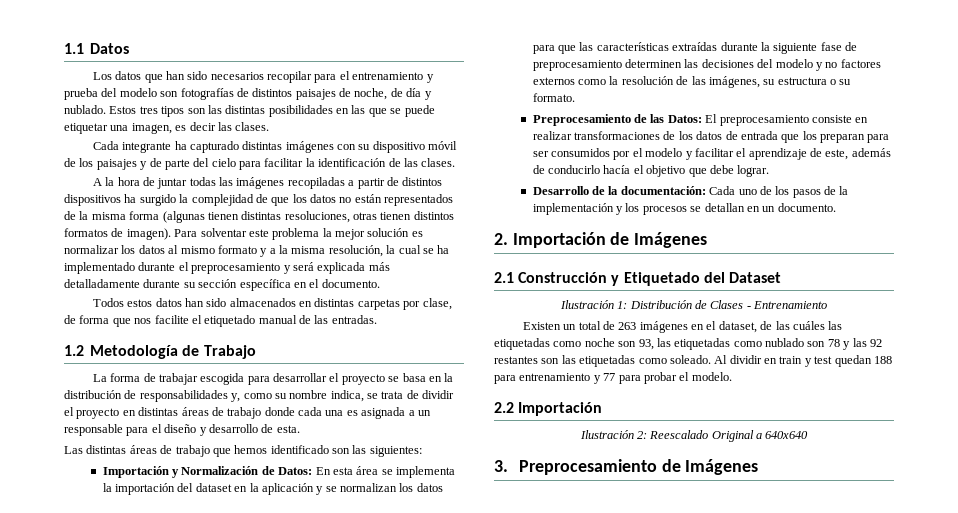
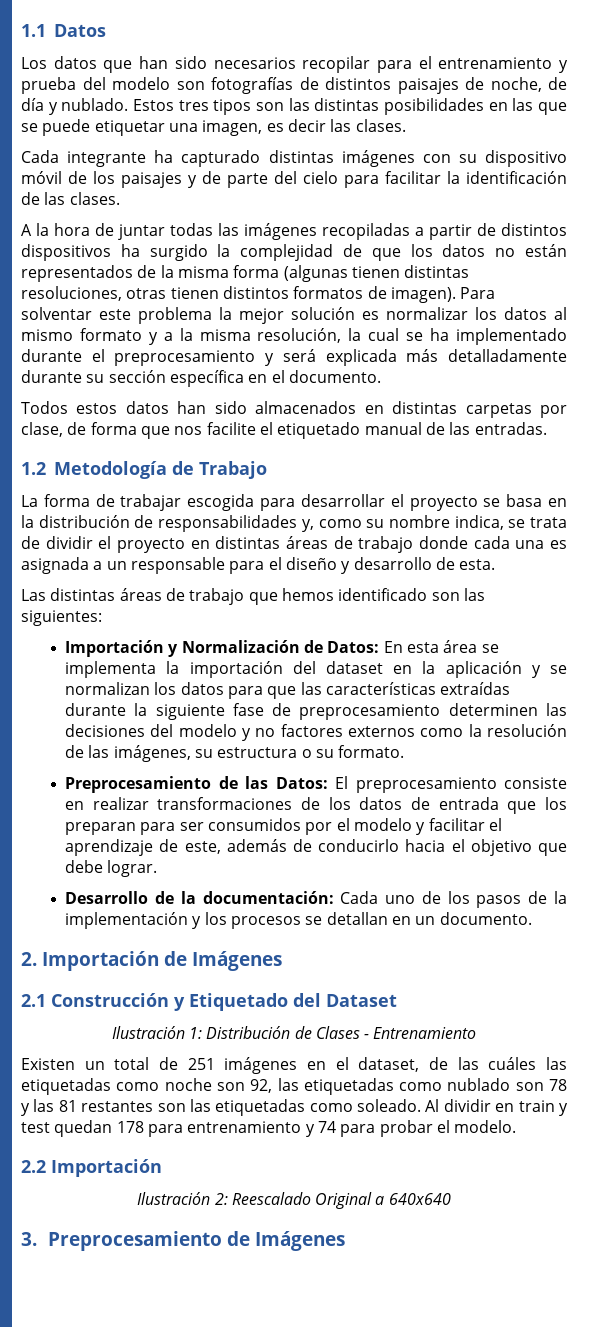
- Preprocesamiento de las Datos: El preprocesamiento consiste en realizar transformaciones de los datos de entrada que los preparan para ser consumidos por el modelo y facilitar el aprendizaje de este, además de conducirlo hacía el objetivo que debe lograr.
+ Preprocesamiento de las Datos: El preprocesamiento consiste en realizar transformaciones de los datos de entrada que los preparan para ser consumidos por el modelo y facilitar el aprendizaje de este, además de conducirlo hacia el objetivo que debe lograr.
- Existen un total de 263 imágenes en el dataset, de las cuáles las etiquetadas como noche son 93, las etiquetadas como nublado son 78 y las 92 restantes son las etiquetadas como soleado.
+ Existen un total de 251 imágenes en el dataset, de las cuáles las etiquetadas como noche son 92, las etiquetadas como nublado son 78 y las 81 restantes son las etiquetadas como soleado.
- Al dividir en train y test quedan 188 para entrenamiento y 77 para probar el modelo.
+ Al dividir en train y test quedan 178 para entrenamiento y 74 para probar el modelo.

